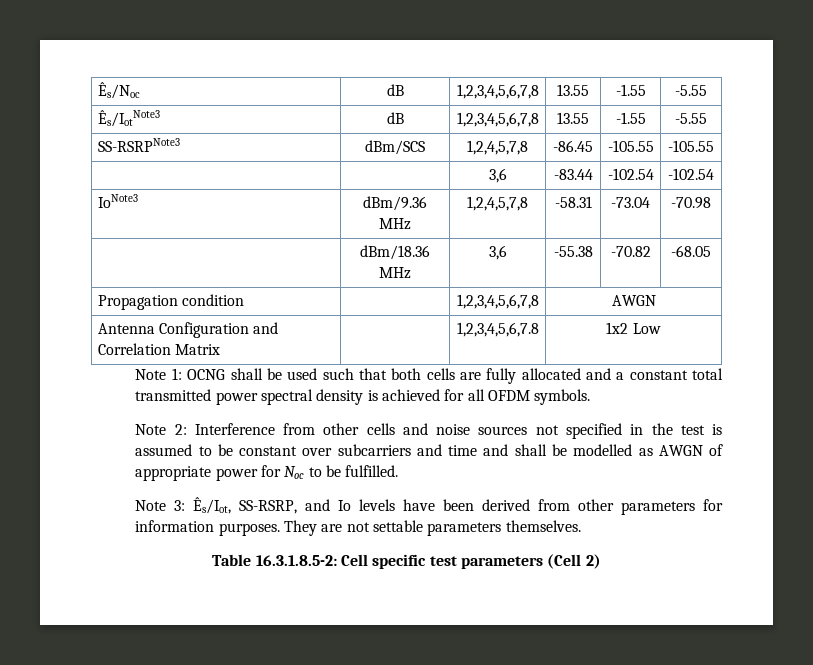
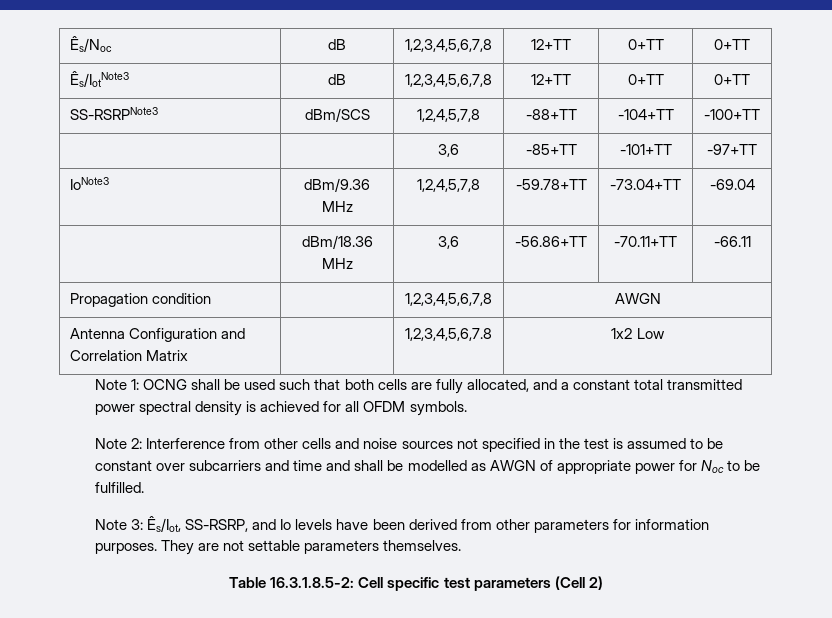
- Ês/Noc | dB | 1,2,3,4,5,6,7,8 | 13.55 | -1.55 | -5.55
+ Ês/Noc | dB | 1,2,3,4,5,6,7,8 | 12+TT | 0+TT | 0+TT
- Ês/IotNote3 | dB | 1,2,3,4,5,6,7,8 | 13.55 | -1.55 | -5.55
+ Ês/IotNote3 | dB | 1,2,3,4,5,6,7,8 | 12+TT | 0+TT | 0+TT
- SS-RSRPNote3 | dBm/SCS | 1,2,4,5,7,8 | -86.45 | -105.55 | -105.55
- | | 3,6 | -83.44 | -102.54 | -102.54
+ SS-RSRPNote3 | dBm/SCS | 1,2,4,5,7,8 | -88+TT | -104+TT | -100+TT
+ | | 3,6 | -85+TT | -101+TT | -97+TT
- IoNote3 | dBm/9.36 MHz | 1,2,4,5,7,8 | -58.31 | -73.04 | -70.98
+ IoNote3 | dBm/9.36 MHz | 1,2,4,5,7,8 | -59.78+TT | -73.04+TT | -69.04
- | dBm/18.36 MHz | 3,6 | -55.38 | -70.82 | -68.05
+ | dBm/18.36 MHz | 3,6 | -56.86+TT | -70.11+TT | -66.11
- Note 1: OCNG shall be used such that both cells are fully allocated and a constant total transmitted power spectral density is achieved for all OFDM symbols.
+ Note 1: OCNG shall be used such that both cells are fully allocated, and a constant total transmitted power spectral density is achieved for all OFDM symbols.

